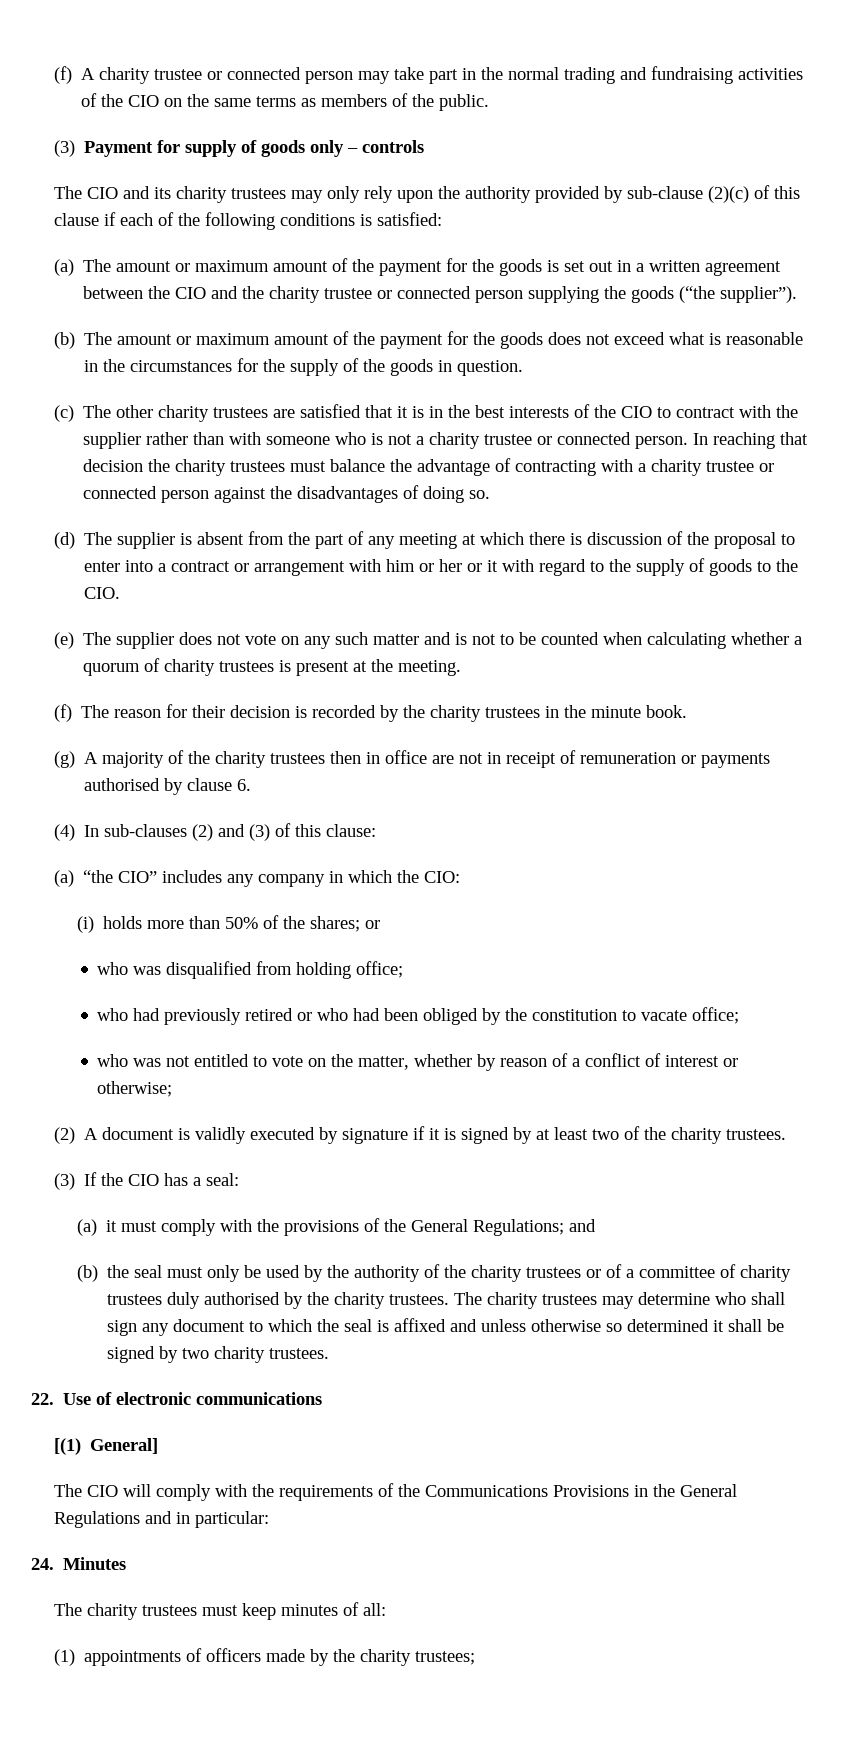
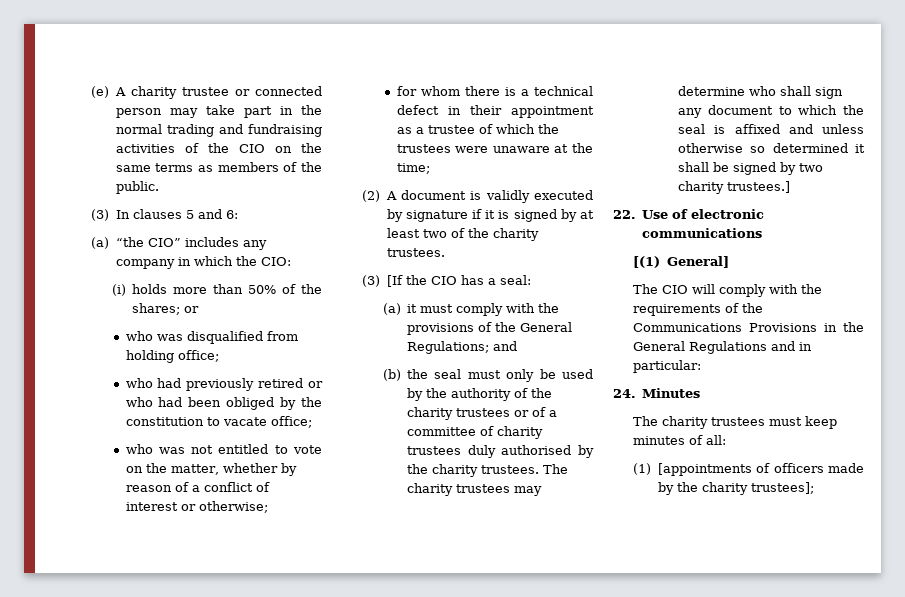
- (f) A charity trustee or connected person may take part in the normal trading and fundraising activities of the CIO on the same terms as members of the public.
+ (e) A charity trustee or connected person may take part in the normal trading and fundraising activities of the CIO on the same terms as members of the public.
- (3) Payment for supply of goods only – controls
- The CIO and its charity trustees may only rely upon the authority provided by sub-clause (2)(c) of this clause if each of the following conditions is satisfied:
- (a) The amount or maximum amount of the payment for the goods is set out in a written agreement between the CIO and the charity trustee or connected person supplying the goods (“the supplier”).
- (b) The amount or maximum amount of the payment for the goods does not exceed what is reasonable in the circumstances for the supply of the goods in question.
- (c) The other charity trustees are satisfied that it is in the best interests of the CIO to contract with the supplier rather than with someone who is not a charity trustee or connected person. In reaching that decision the charity trustees must balance the advantage of contracting with a charity trustee or connected person against the disadvantages of doing so.
- (d) The supplier is absent from the part of any meeting at which there is discussion of the proposal to enter into a contract or arrangement with him or her or it with regard to the supply of goods to the CIO.
- (e) The supplier does not vote on any such matter and is not to be counted when calculating whether a quorum of charity trustees is present at the meeting.
- (f) The reason for their decision is recorded by the charity trustees in the minute book.
- (g) A majority of the charity trustees then in office are not in receipt of remuneration or payments authorised by clause 6.
- (4) In sub-clauses (2) and (3) of this clause:
+ (3) In clauses 5 and 6:
+ for whom there is a technical defect in their appointment as a trustee of which the trustees were unaware at the time;
- (3) If the CIO has a seal:
+ (3) [If the CIO has a seal:
- The charity trustees may determine who shall sign any document to which the seal is affixed and unless otherwise so determined it shall be signed by two charity trustees.
+ The charity trustees may determine who shall sign any document to which the seal is affixed and unless otherwise so determined it shall be signed by two charity trustees.]
- (1) appointments of officers made by the charity trustees;
+ (1) [appointments of officers made by the charity trustees];

